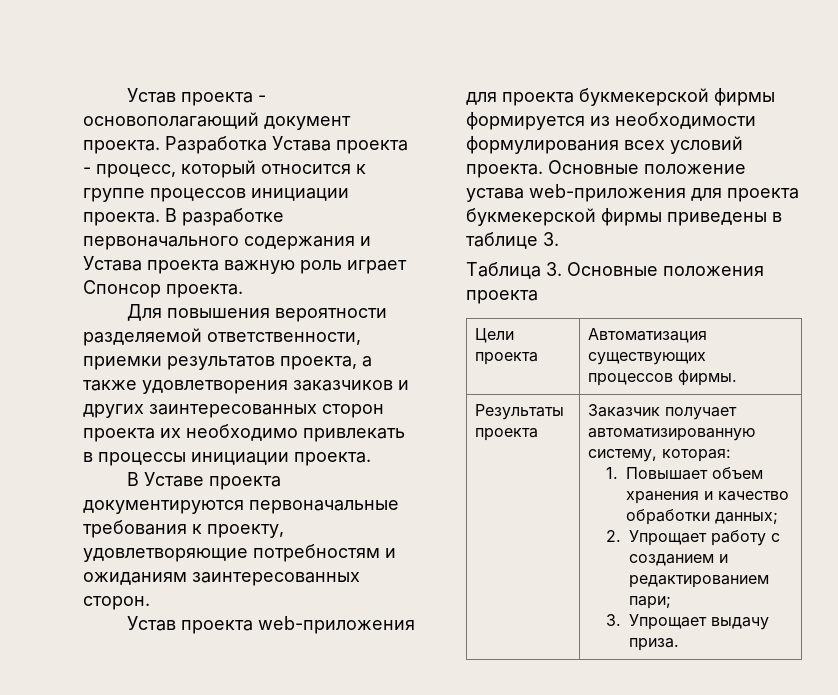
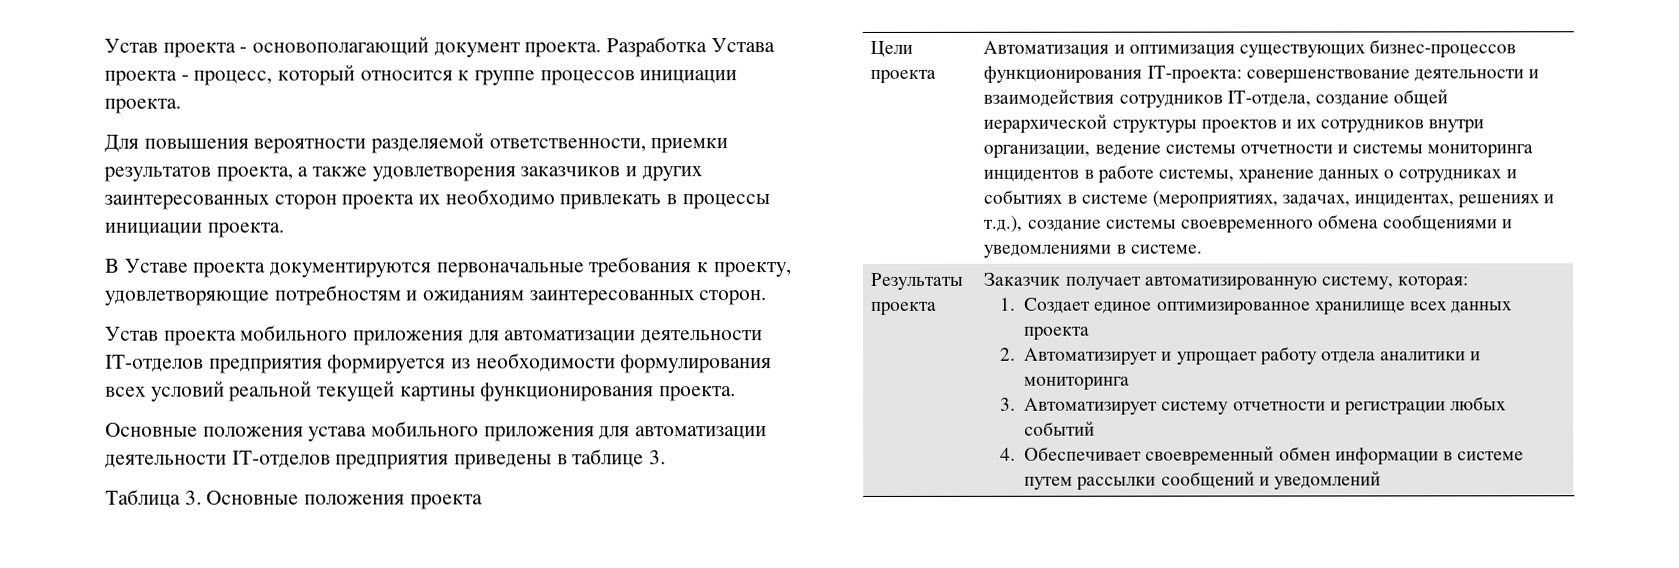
- В разработке первоначального содержания и Устава проекта важную роль играет Спонсор проекта.
- Устав проекта web-приложения для проекта букмекерской фирмы формируется из необходимости формулирования всех условий проекта. Основные положение устава web-приложения для проекта букмекерской фирмы приведены в таблице 3.
+ Устав проекта мобильного приложения для автоматизации деятельности IT-отделов предприятия формируется из необходимости формулирования всех условий реальной текущей картины функционирования проекта.
+ Основные положения устава мобильного приложения для автоматизации деятельности IT-отделов предприятия приведены в таблице 3.
- Автоматизация существующих процессов фирмы.
+ Автоматизация и оптимизация существующих бизнес-процессов функционирования IT-проекта: совершенствование деятельности и взаимодействия сотрудников IT-отдела, создание общей иерархической структуры проектов и их сотрудников внутри организации, ведение системы отчетности и системы мониторинга инцидентов в работе системы, хранение данных о сотрудниках и событиях в системе (мероприятиях, задачах, инцидентах, решениях и т.д.), создание системы своевременного обмена сообщениями и уведомлениями в системе.
- 1. Повышает объем хранения и качество обработки данных;
- 2. Упрощает работу с созданием и редактированием пари;
- 3. Упрощает выдачу приза.
+ 1. Создает единое оптимизированное хранилище всех данных проекта
+ 2. Автоматизирует и упрощает работу отдела аналитики и мониторинга
+ 3. Автоматизирует систему отчетности и регистрации любых событий
+ 4. Обеспечивает своевременный обмен информации в системе путем рассылки сообщений и уведомлений

